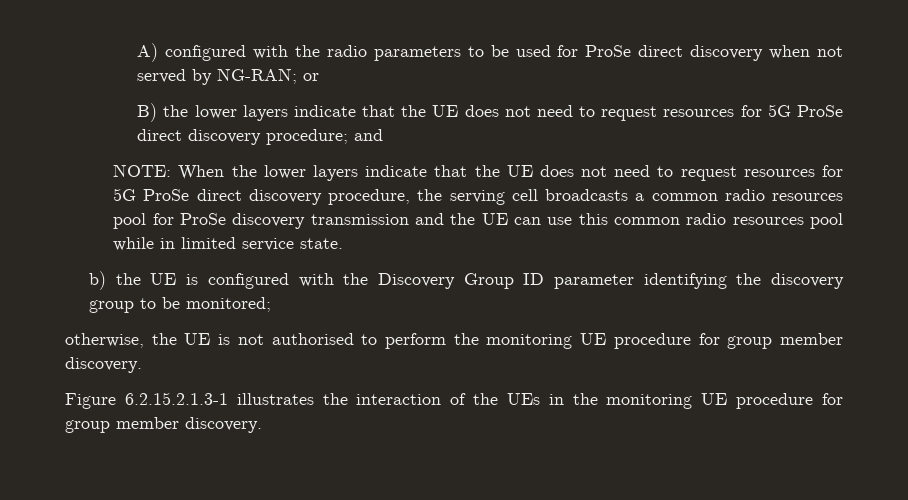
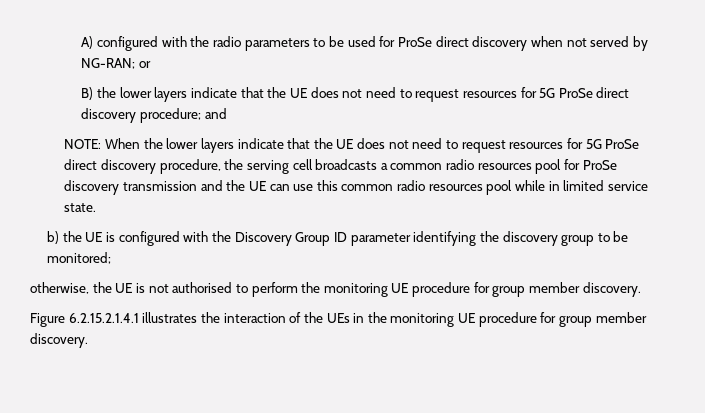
- Figure 6.2.15.2.1.3-1 illustrates the interaction of the UEs in the monitoring UE procedure for group member discovery.
+ Figure 6.2.15.2.1.4.1 illustrates the interaction of the UEs in the monitoring UE procedure for group member discovery.

